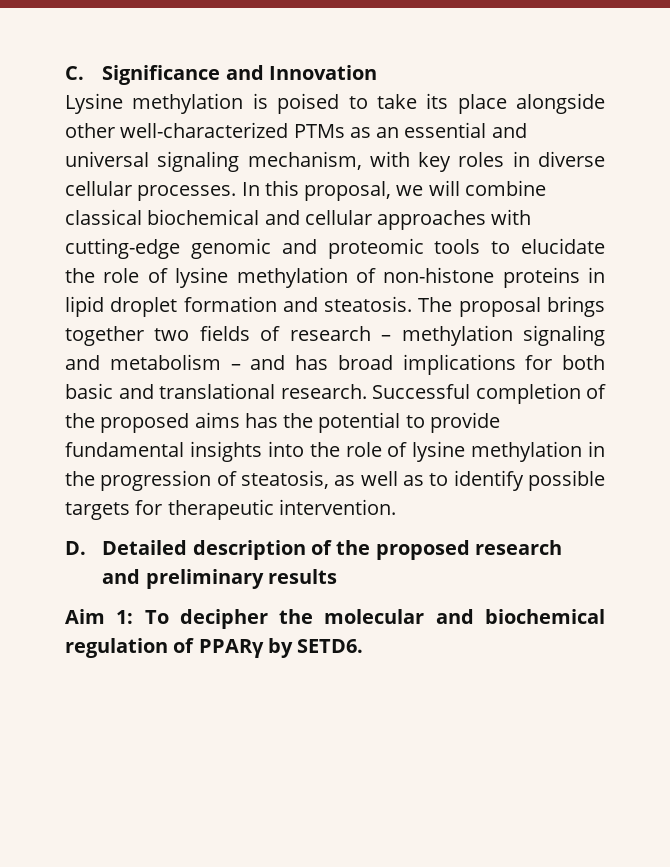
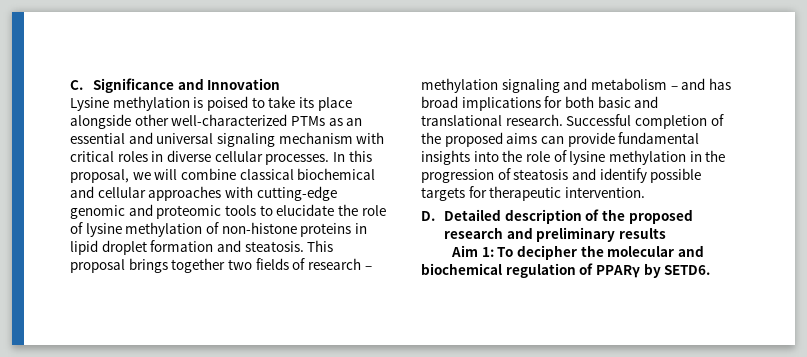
- Lysine methylation is poised to take its place alongside other well-characterized PTMs as an essential and universal signaling mechanism, with key roles in diverse cellular processes.
+ Lysine methylation is poised to take its place alongside other well-characterized PTMs as an essential and universal signaling mechanism with critical roles in diverse cellular processes.
- The proposal brings together two fields of research – methylation signaling and metabolism – and has broad implications for both basic and translational research.
+ This proposal brings together two fields of research – methylation signaling and metabolism – and has broad implications for both basic and translational research.
- Successful completion of the proposed aims has the potential to provide fundamental insights into the role of lysine methylation in the progression of steatosis, as well as to identify possible targets for therapeutic intervention.
+ Successful completion of the proposed aims can provide fundamental insights into the role of lysine methylation in the progression of steatosis and identify possible targets for therapeutic intervention.

